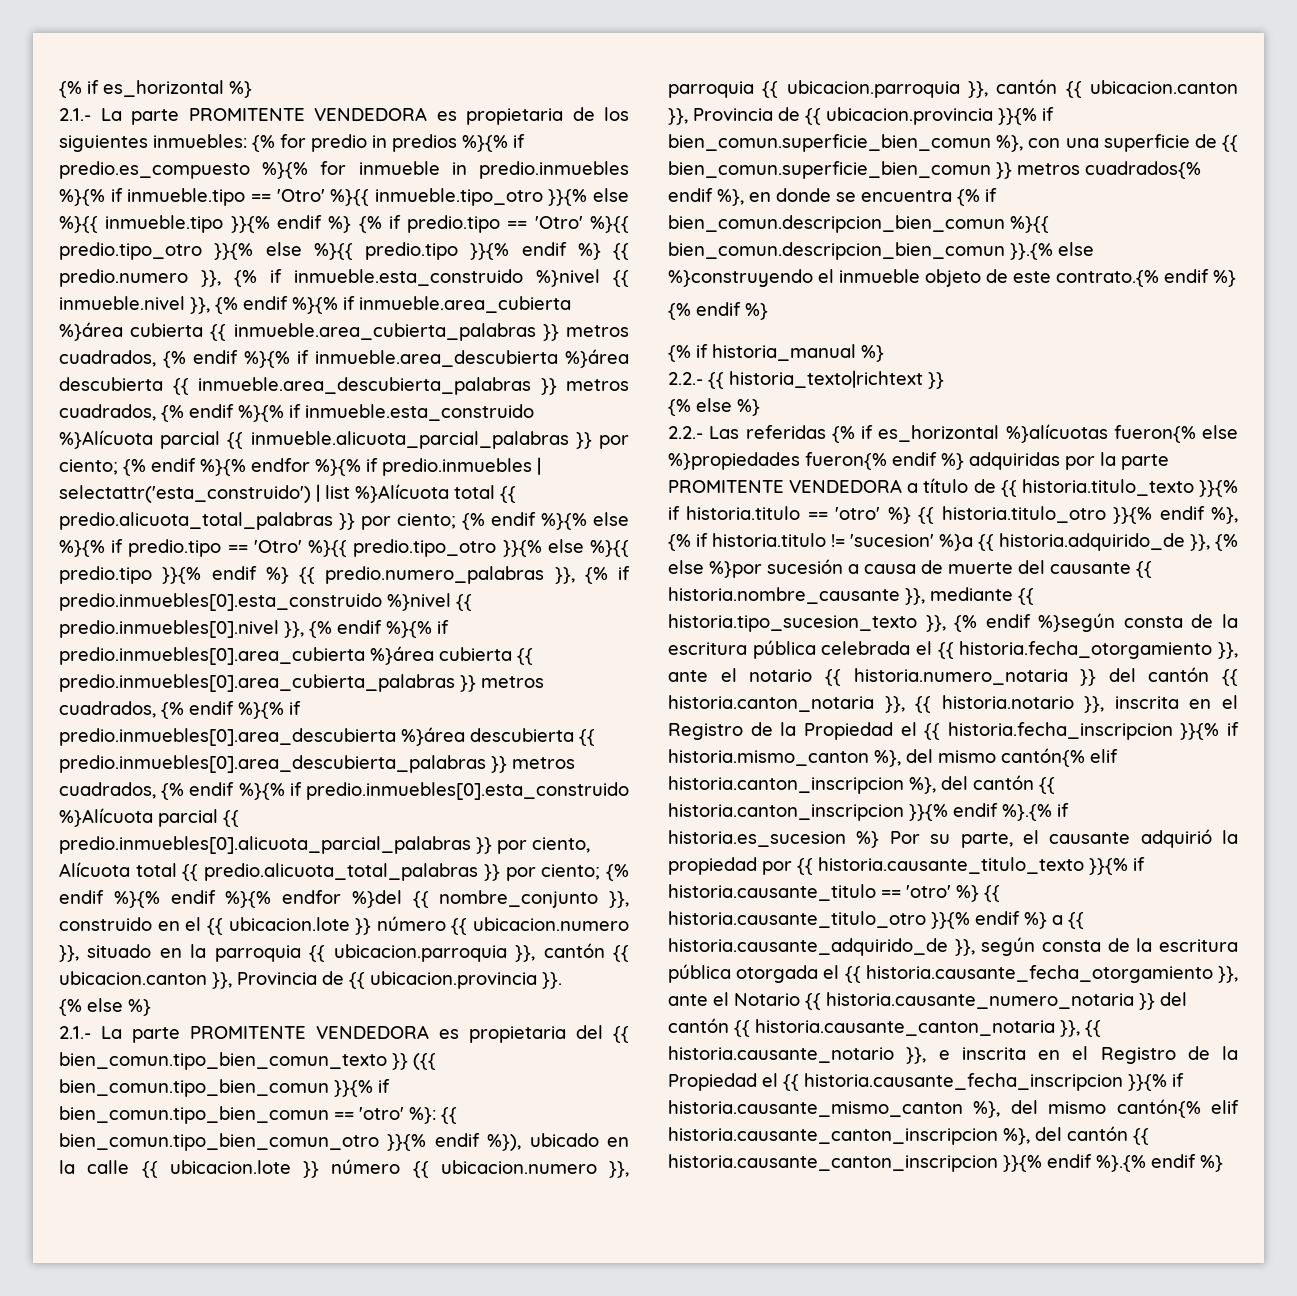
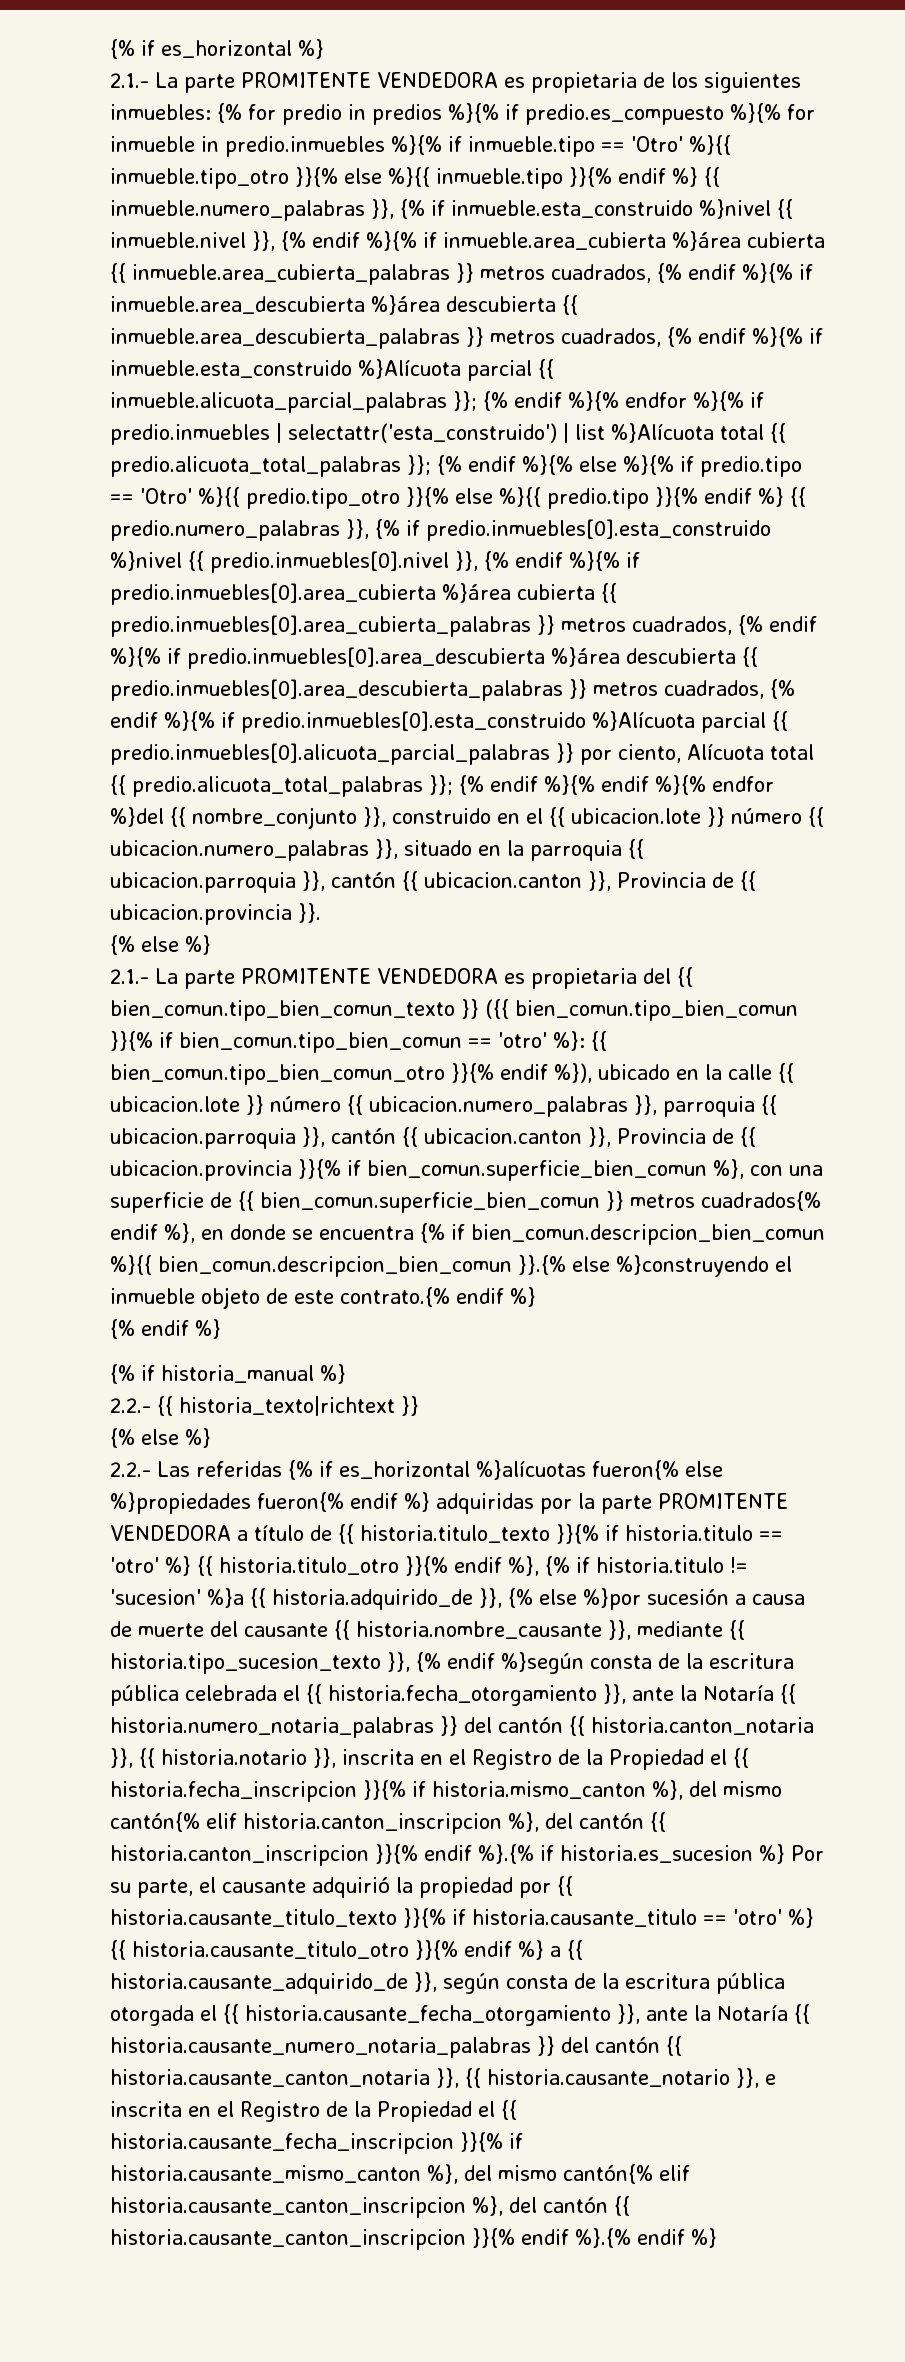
- {% for predio in predios %}{% if predio.es_compuesto %}{% for inmueble in predio.inmuebles %}{% if inmueble.tipo == 'Otro' %}{{ inmueble.tipo_otro }}{% else %}{{ inmueble.tipo }}{% endif %} {% if predio.tipo == 'Otro' %}{{ predio.tipo_otro }}{% else %}{{ predio.tipo }}{% endif %} {{ predio.numero }}, {% if inmueble.esta_construido %}nivel {{ inmueble.nivel }}, {% endif %}{% if inmueble.area_cubierta %}área cubierta {{ inmueble.area_cubierta_palabras }} metros cuadrados, {% endif %}{% if inmueble.area_descubierta %}área descubierta {{ inmueble.area_descubierta_palabras }} metros cuadrados, {% endif %}{% if inmueble.esta_construido %}Alícuota parcial {{ inmueble.alicuota_parcial_palabras }} por ciento;
+ {% for predio in predios %}{% if predio.es_compuesto %}{% for inmueble in predio.inmuebles %}{% if inmueble.tipo == 'Otro' %}{{ inmueble.tipo_otro }}{% else %}{{ inmueble.tipo }}{% endif %} {{ inmueble.numero_palabras }}, {% if inmueble.esta_construido %}nivel {{ inmueble.nivel }}, {% endif %}{% if inmueble.area_cubierta %}área cubierta {{ inmueble.area_cubierta_palabras }} metros cuadrados, {% endif %}{% if inmueble.area_descubierta %}área descubierta {{ inmueble.area_descubierta_palabras }} metros cuadrados, {% endif %}{% if inmueble.esta_construido %}Alícuota parcial {{ inmueble.alicuota_parcial_palabras }};
- {% endif %}{% endfor %}{% if predio.inmuebles | selectattr('esta_construido') | list %}Alícuota total {{ predio.alicuota_total_palabras }} por ciento;
+ {% endif %}{% endfor %}{% if predio.inmuebles | selectattr('esta_construido') | list %}Alícuota total {{ predio.alicuota_total_palabras }};
- {% endif %}{% else %}{% if predio.tipo == 'Otro' %}{{ predio.tipo_otro }}{% else %}{{ predio.tipo }}{% endif %} {{ predio.numero_palabras }}, {% if predio.inmuebles[0].esta_construido %}nivel {{ predio.inmuebles[0].nivel }}, {% endif %}{% if predio.inmuebles[0].area_cubierta %}área cubierta {{ predio.inmuebles[0].area_cubierta_palabras }} metros cuadrados, {% endif %}{% if predio.inmuebles[0].area_descubierta %}área descubierta {{ predio.inmuebles[0].area_descubierta_palabras }} metros cuadrados, {% endif %}{% if predio.inmuebles[0].esta_construido %}Alícuota parcial {{ predio.inmuebles[0].alicuota_parcial_palabras }} por ciento, Alícuota total {{ predio.alicuota_total_palabras }} por ciento;
+ {% endif %}{% else %}{% if predio.tipo == 'Otro' %}{{ predio.tipo_otro }}{% else %}{{ predio.tipo }}{% endif %} {{ predio.numero_palabras }}, {% if predio.inmuebles[0].esta_construido %}nivel {{ predio.inmuebles[0].nivel }}, {% endif %}{% if predio.inmuebles[0].area_cubierta %}área cubierta {{ predio.inmuebles[0].area_cubierta_palabras }} metros cuadrados, {% endif %}{% if predio.inmuebles[0].area_descubierta %}área descubierta {{ predio.inmuebles[0].area_descubierta_palabras }} metros cuadrados, {% endif %}{% if predio.inmuebles[0].esta_construido %}Alícuota parcial {{ predio.inmuebles[0].alicuota_parcial_palabras }} por ciento, Alícuota total {{ predio.alicuota_total_palabras }};
- {% endif %}{% endif %}{% endfor %}del {{ nombre_conjunto }}, construido en el {{ ubicacion.lote }} número {{ ubicacion.numero }}, situado en la parroquia {{ ubicacion.parroquia }}, cantón {{ ubicacion.canton }}, Provincia de {{ ubicacion.provincia }}.
+ {% endif %}{% endif %}{% endfor %}del {{ nombre_conjunto }}, construido en el {{ ubicacion.lote }} número {{ ubicacion.numero_palabras }}, situado en la parroquia {{ ubicacion.parroquia }}, cantón {{ ubicacion.canton }}, Provincia de {{ ubicacion.provincia }}.
- {{ bien_comun.tipo_bien_comun_otro }}{% endif %}), ubicado en la calle {{ ubicacion.lote }} número {{ ubicacion.numero }}, parroquia {{ ubicacion.parroquia }}, cantón {{ ubicacion.canton }}, Provincia de {{ ubicacion.provincia }}{% if bien_comun.superficie_bien_comun %}, con una superficie de {{ bien_comun.superficie_bien_comun }} metros cuadrados{% endif %}, en donde se encuentra {% if bien_comun.descripcion_bien_comun %}{{ bien_comun.descripcion_bien_comun }}.{% else %}construyendo el inmueble objeto de este contrato.{% endif %}
+ {{ bien_comun.tipo_bien_comun_otro }}{% endif %}), ubicado en la calle {{ ubicacion.lote }} número {{ ubicacion.numero_palabras }}, parroquia {{ ubicacion.parroquia }}, cantón {{ ubicacion.canton }}, Provincia de {{ ubicacion.provincia }}{% if bien_comun.superficie_bien_comun %}, con una superficie de {{ bien_comun.superficie_bien_comun }} metros cuadrados{% endif %}, en donde se encuentra {% if bien_comun.descripcion_bien_comun %}{{ bien_comun.descripcion_bien_comun }}.{% else %}construyendo el inmueble objeto de este contrato.{% endif %}
- 2.2.- Las referidas {% if es_horizontal %}alícuotas fueron{% else %}propiedades fueron{% endif %} adquiridas por la parte PROMITENTE VENDEDORA a título de {{ historia.titulo_texto }}{% if historia.titulo == 'otro' %} {{ historia.titulo_otro }}{% endif %}, {% if historia.titulo != 'sucesion' %}a {{ historia.adquirido_de }}, {% else %}por sucesión a causa de muerte del causante {{ historia.nombre_causante }}, mediante {{ historia.tipo_sucesion_texto }}, {% endif %}según consta de la escritura pública celebrada el {{ historia.fecha_otorgamiento }}, ante el notario {{ historia.numero_notaria }} del cantón {{ historia.canton_notaria }}, {{ historia.notario }}, inscrita en el Registro de la Propiedad el {{ historia.fecha_inscripcion }}{% if historia.mismo_canton %}, del mismo cantón{% elif historia.canton_inscripcion %}, del cantón {{ historia.canton_inscripcion }}{% endif %}.{% if historia.es_sucesion %} Por su parte, el causante adquirió la propiedad por {{ historia.causante_titulo_texto }}{% if historia.causante_titulo == 'otro' %} {{ historia.causante_titulo_otro }}{% endif %} a {{ historia.causante_adquirido_de }}, según consta de la escritura pública otorgada el {{ historia.causante_fecha_otorgamiento }}, ante el Notario {{ historia.causante_numero_notaria }} del cantón {{ historia.causante_canton_notaria }}, {{ historia.causante_notario }}, e inscrita en el Registro de la Propiedad el {{ historia.causante_fecha_inscripcion }}{% if historia.causante_mismo_canton %}, del mismo cantón{% elif historia.causante_canton_inscripcion %}, del cantón {{ historia.causante_canton_inscripcion }}{% endif %}.{% endif %}
+ 2.2.- Las referidas {% if es_horizontal %}alícuotas fueron{% else %}propiedades fueron{% endif %} adquiridas por la parte PROMITENTE VENDEDORA a título de {{ historia.titulo_texto }}{% if historia.titulo == 'otro' %} {{ historia.titulo_otro }}{% endif %}, {% if historia.titulo != 'sucesion' %}a {{ historia.adquirido_de }}, {% else %}por sucesión a causa de muerte del causante {{ historia.nombre_causante }}, mediante {{ historia.tipo_sucesion_texto }}, {% endif %}según consta de la escritura pública celebrada el {{ historia.fecha_otorgamiento }}, ante la Notaría {{ historia.numero_notaria_palabras }} del cantón {{ historia.canton_notaria }}, {{ historia.notario }}, inscrita en el Registro de la Propiedad el {{ historia.fecha_inscripcion }}{% if historia.mismo_canton %}, del mismo cantón{% elif historia.canton_inscripcion %}, del cantón {{ historia.canton_inscripcion }}{% endif %}.{% if historia.es_sucesion %} Por su parte, el causante adquirió la propiedad por {{ historia.causante_titulo_texto }}{% if historia.causante_titulo == 'otro' %} {{ historia.causante_titulo_otro }}{% endif %} a {{ historia.causante_adquirido_de }}, según consta de la escritura pública otorgada el {{ historia.causante_fecha_otorgamiento }}, ante la Notaría {{ historia.causante_numero_notaria_palabras }} del cantón {{ historia.causante_canton_notaria }}, {{ historia.causante_notario }}, e inscrita en el Registro de la Propiedad el {{ historia.causante_fecha_inscripcion }}{% if historia.causante_mismo_canton %}, del mismo cantón{% elif historia.causante_canton_inscripcion %}, del cantón {{ historia.causante_canton_inscripcion }}{% endif %}.{% endif %}

